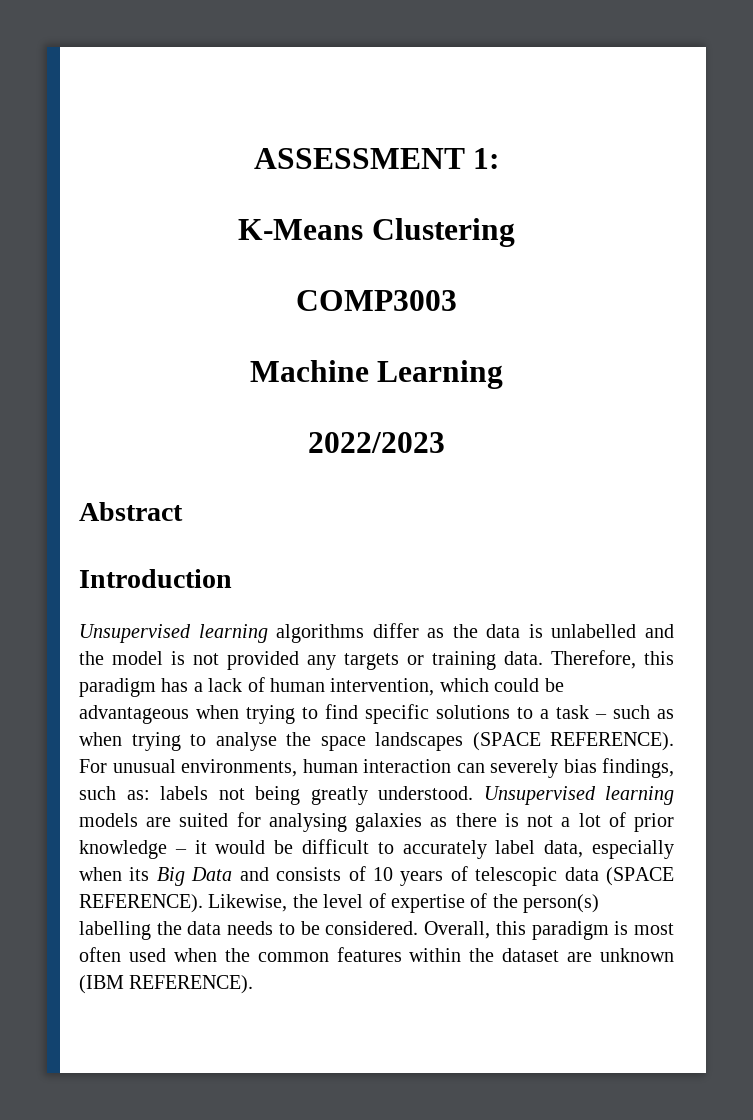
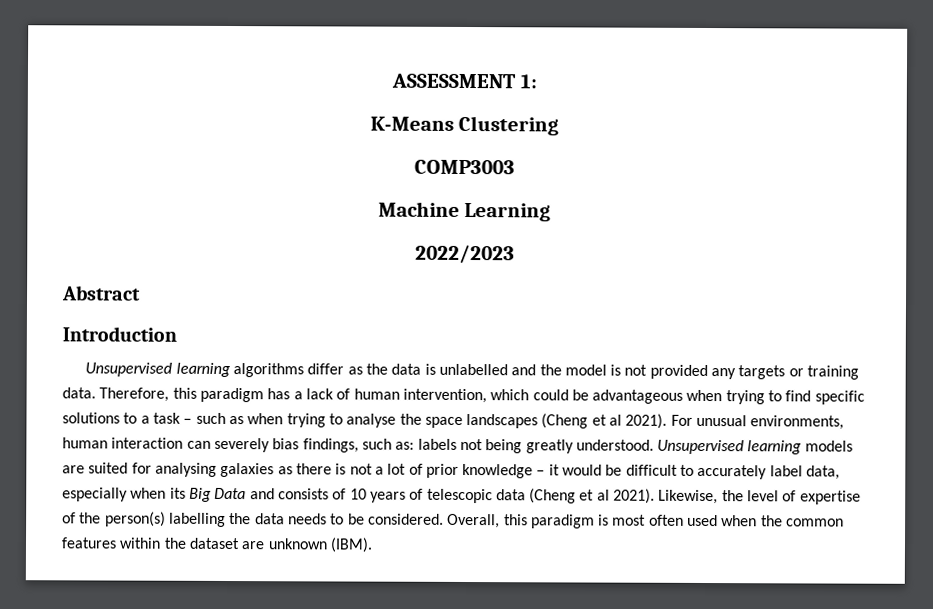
- Therefore, this paradigm has a lack of human intervention, which could be advantageous when trying to find specific solutions to a task – such as when trying to analyse the space landscapes (SPACE REFERENCE).
+ Therefore, this paradigm has a lack of human intervention, which could be advantageous when trying to find specific solutions to a task – such as when trying to analyse the space landscapes (Cheng et al 2021).
- Unsupervised learning models are suited for analysing galaxies as there is not a lot of prior knowledge – it would be difficult to accurately label data, especially when its Big Data and consists of 10 years of telescopic data (SPACE REFERENCE).
+ Unsupervised learning models are suited for analysing galaxies as there is not a lot of prior knowledge – it would be difficult to accurately label data, especially when its Big Data and consists of 10 years of telescopic data (Cheng et al 2021).
- Overall, this paradigm is most often used when the common features within the dataset are unknown (IBM REFERENCE).
+ Overall, this paradigm is most often used when the common features within the dataset are unknown (IBM).

